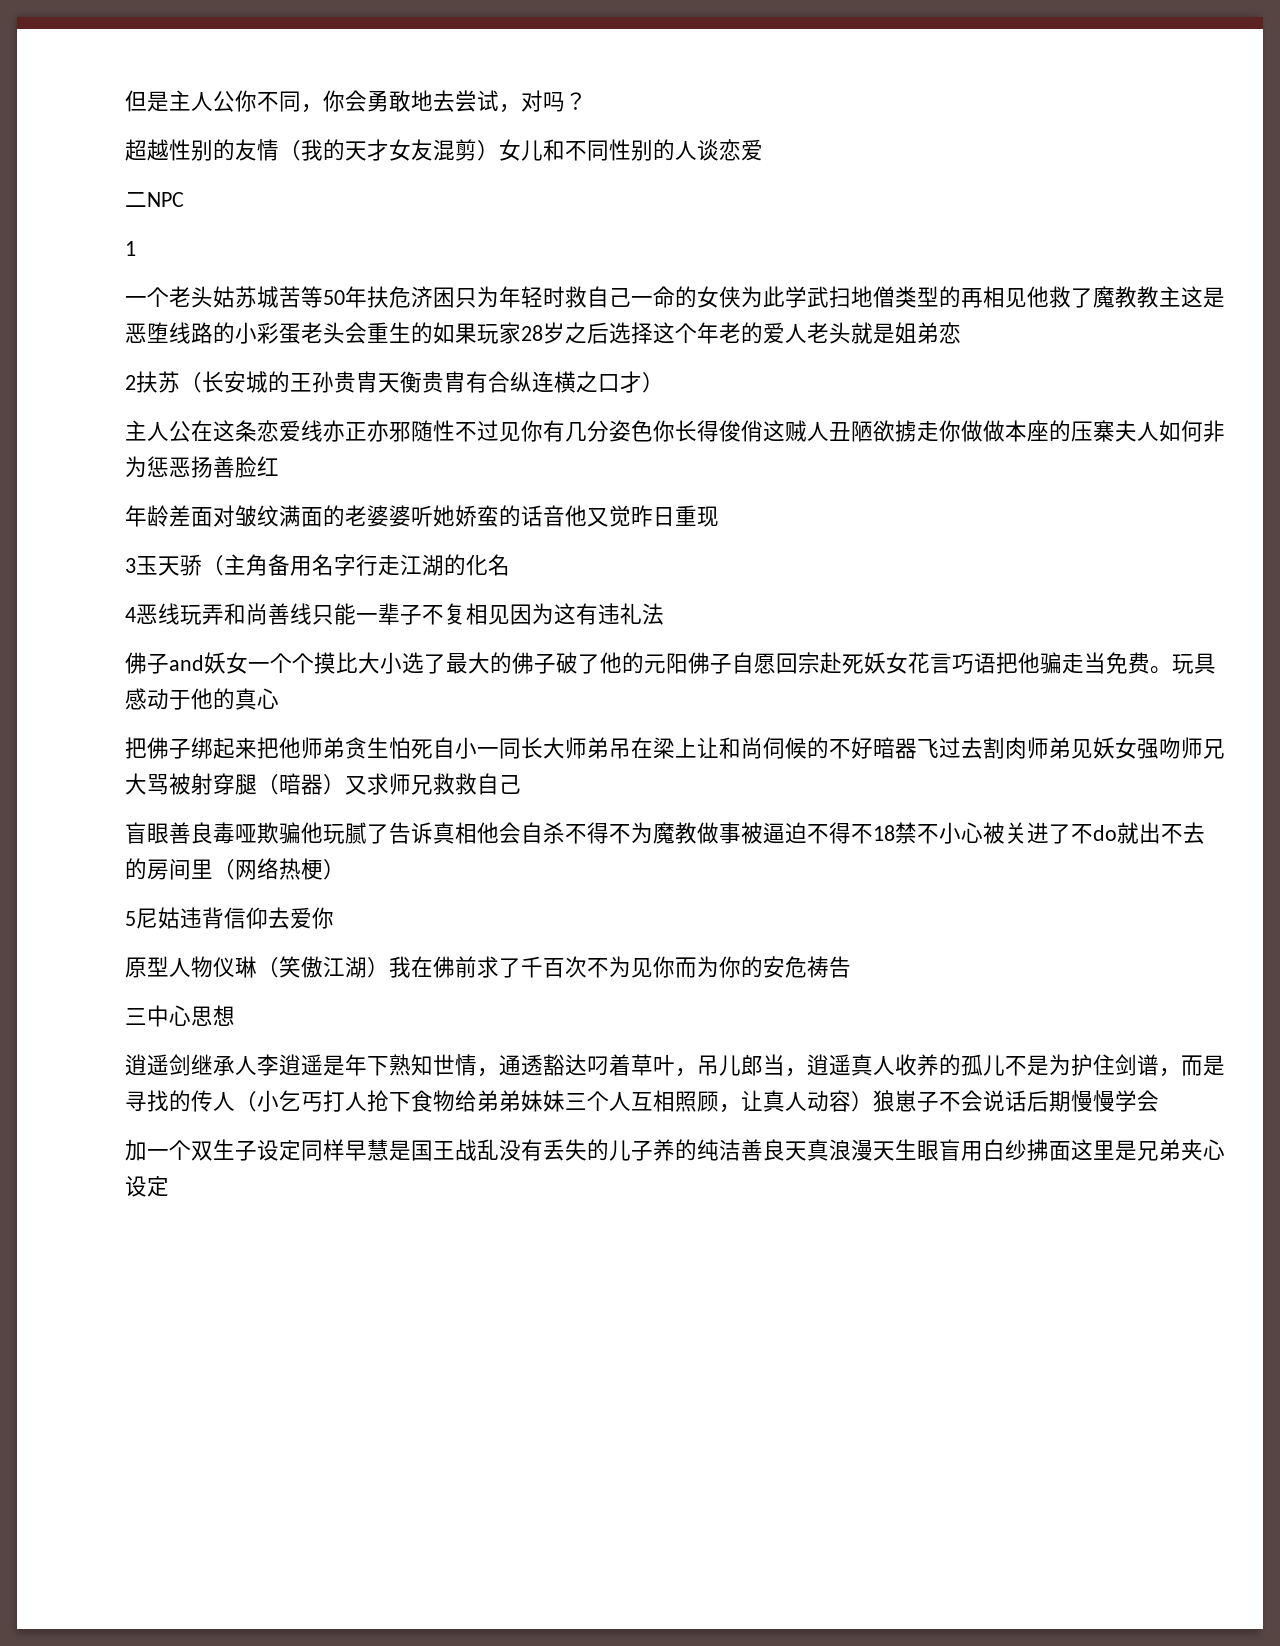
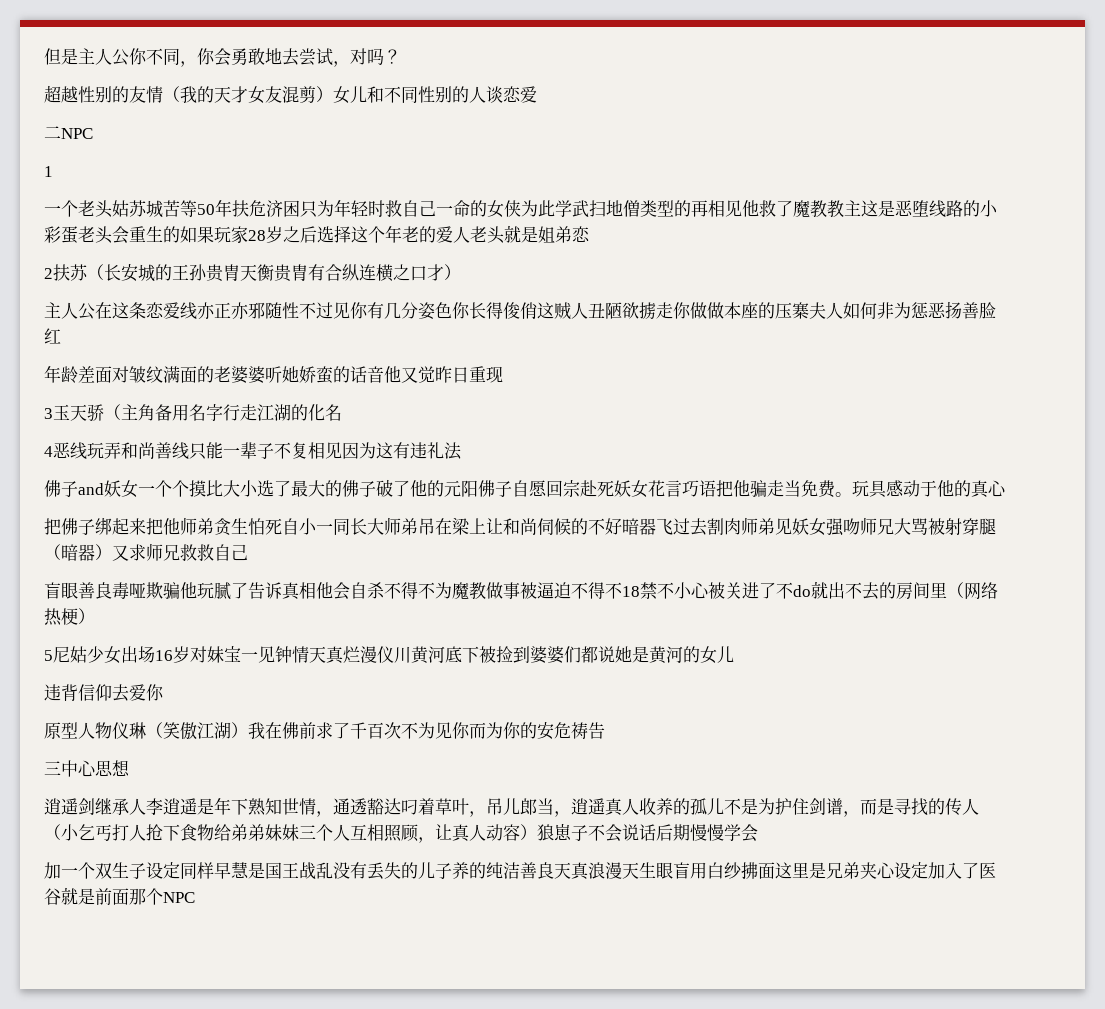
- 5尼姑违背信仰去爱你
+ 5尼姑少女出场16岁对妹宝一见钟情天真烂漫仪川黄河底下被捡到婆婆们都说她是黄河的女儿
+ 违背信仰去爱你
- 加一个双生子设定同样早慧是国王战乱没有丢失的儿子养的纯洁善良天真浪漫天生眼盲用白纱拂面这里是兄弟夹心设定
+ 加一个双生子设定同样早慧是国王战乱没有丢失的儿子养的纯洁善良天真浪漫天生眼盲用白纱拂面这里是兄弟夹心设定加入了医谷就是前面那个NPC

